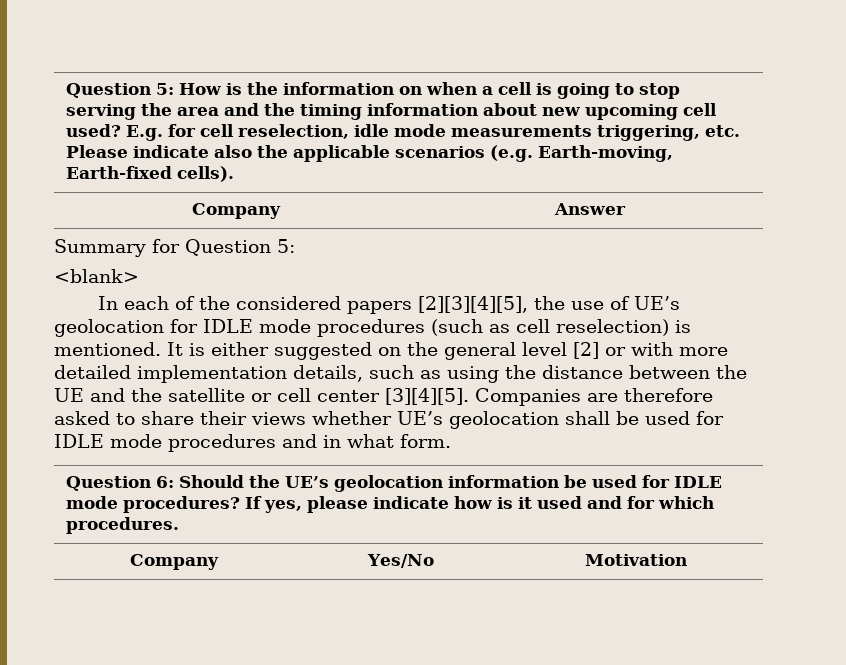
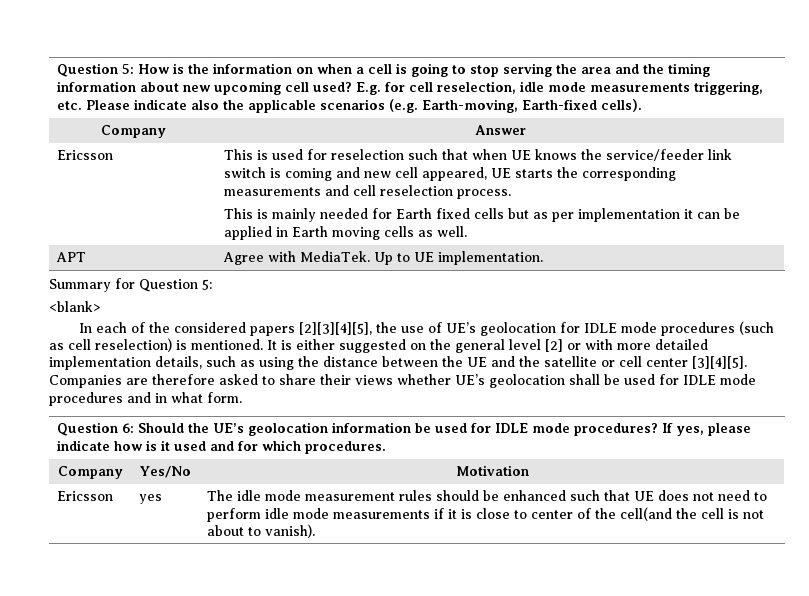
+ Ericsson | This is used for reselection such that when UE knows the service/feeder link switch is coming and new cell appeared, UE starts the corresponding measurements and cell reselection process.
+ This is mainly needed for Earth fixed cells but as per implementation it can be applied in Earth moving cells as well.
+ APT | Agree with MediaTek. Up to UE implementation.
+ Ericsson | yes | The idle mode measurement rules should be enhanced such that UE does not need to perform idle mode measurements if it is close to center of the cell(and the cell is not about to vanish).

